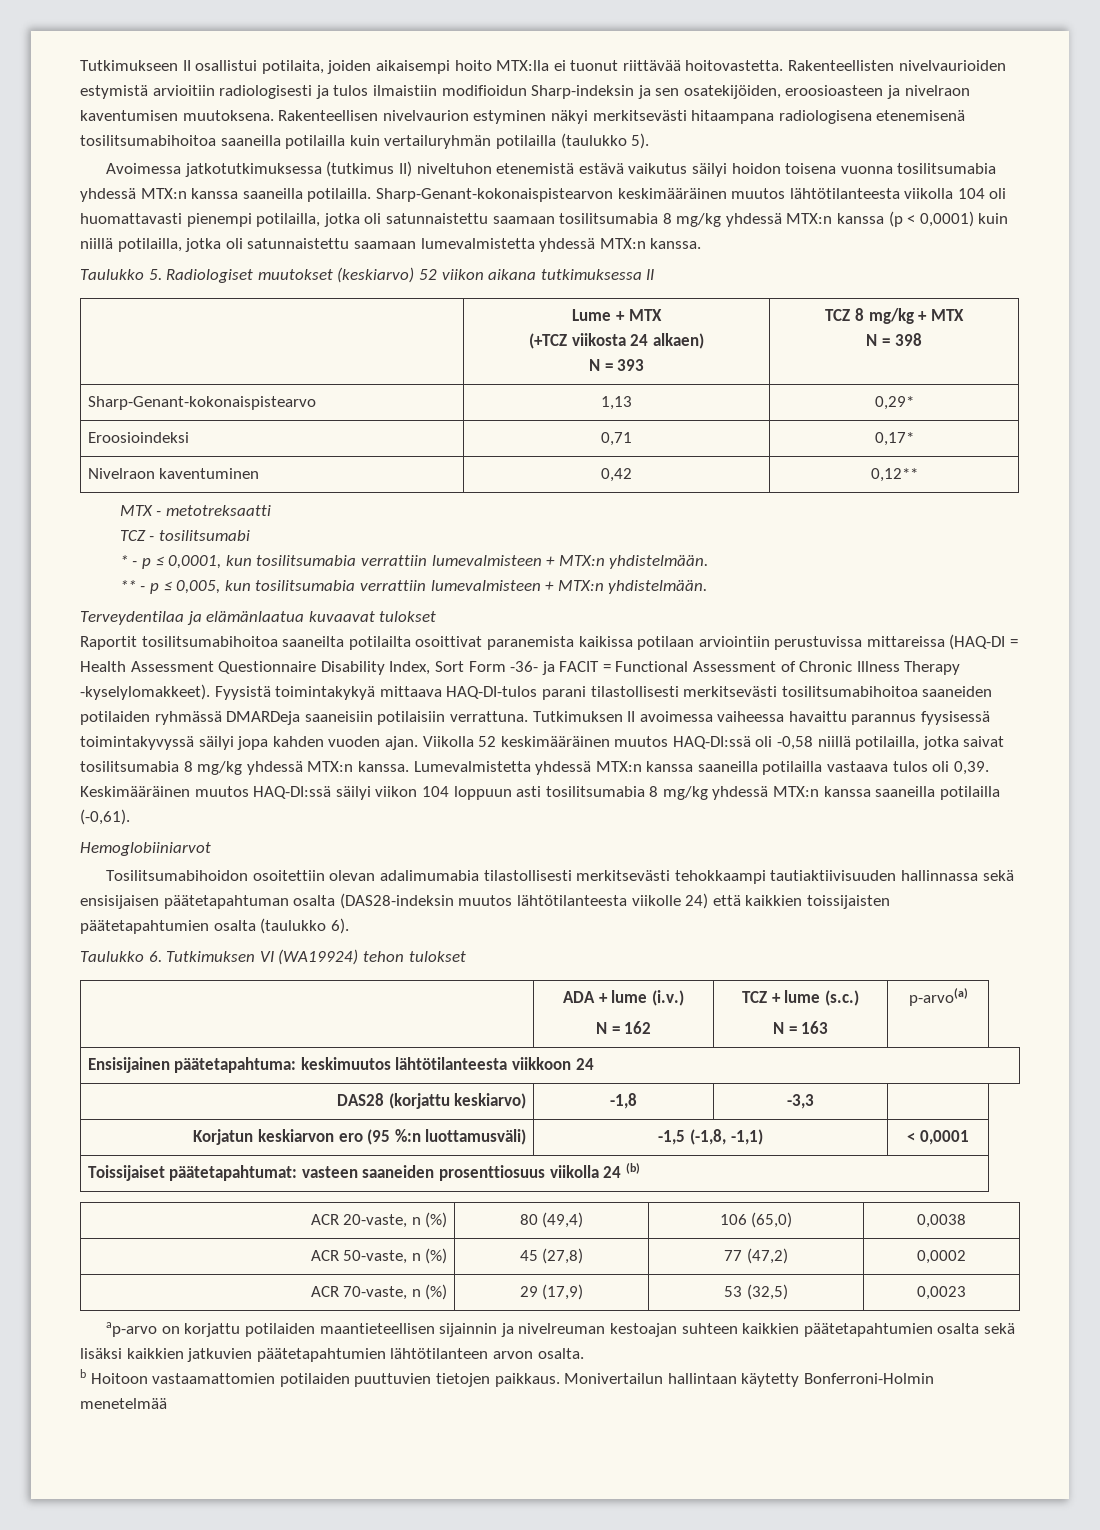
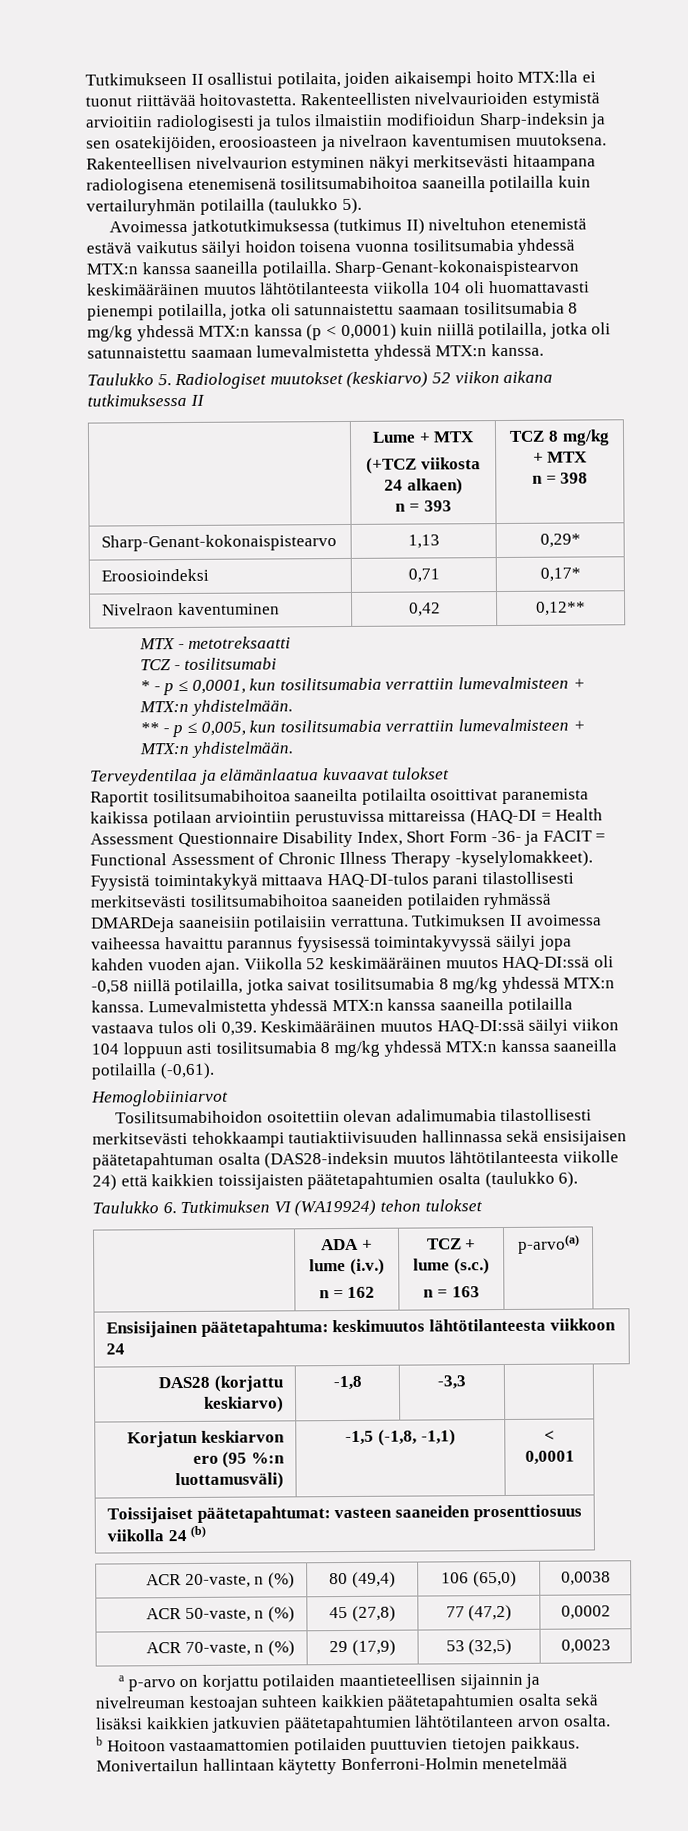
  | Lume + MTX
  (+TCZ viikosta 24 alkaen)
- N = 393 | TCZ 8 mg/kg + MTX
- N = 398
+ n = 393 | TCZ 8 mg/kg + MTX
+ n = 398
- Raportit tosilitsumabihoitoa saaneilta potilailta osoittivat paranemista kaikissa potilaan arviointiin perustuvissa mittareissa (HAQ-DI = Health Assessment Questionnaire Disability Index, Sort Form -36- ja FACIT = Functional Assessment of Chronic Illness Therapy -kyselylomakkeet).
+ Raportit tosilitsumabihoitoa saaneilta potilailta osoittivat paranemista kaikissa potilaan arviointiin perustuvissa mittareissa (HAQ-DI = Health Assessment Questionnaire Disability Index, Short Form -36- ja FACIT = Functional Assessment of Chronic Illness Therapy -kyselylomakkeet).
  | ADA + lume (i.v.)
- N = 162 | TCZ + lume (s.c.)
- N = 163 | p-arvo(a)
+ n = 162 | TCZ + lume (s.c.)
+ n = 163 | p-arvo(a)
- ap-arvo on korjattu potilaiden maantieteellisen sijainnin ja nivelreuman kestoajan suhteen kaikkien päätetapahtumien osalta sekä lisäksi kaikkien jatkuvien päätetapahtumien lähtötilanteen arvon osalta.
+ a p-arvo on korjattu potilaiden maantieteellisen sijainnin ja nivelreuman kestoajan suhteen kaikkien päätetapahtumien osalta sekä lisäksi kaikkien jatkuvien päätetapahtumien lähtötilanteen arvon osalta.

